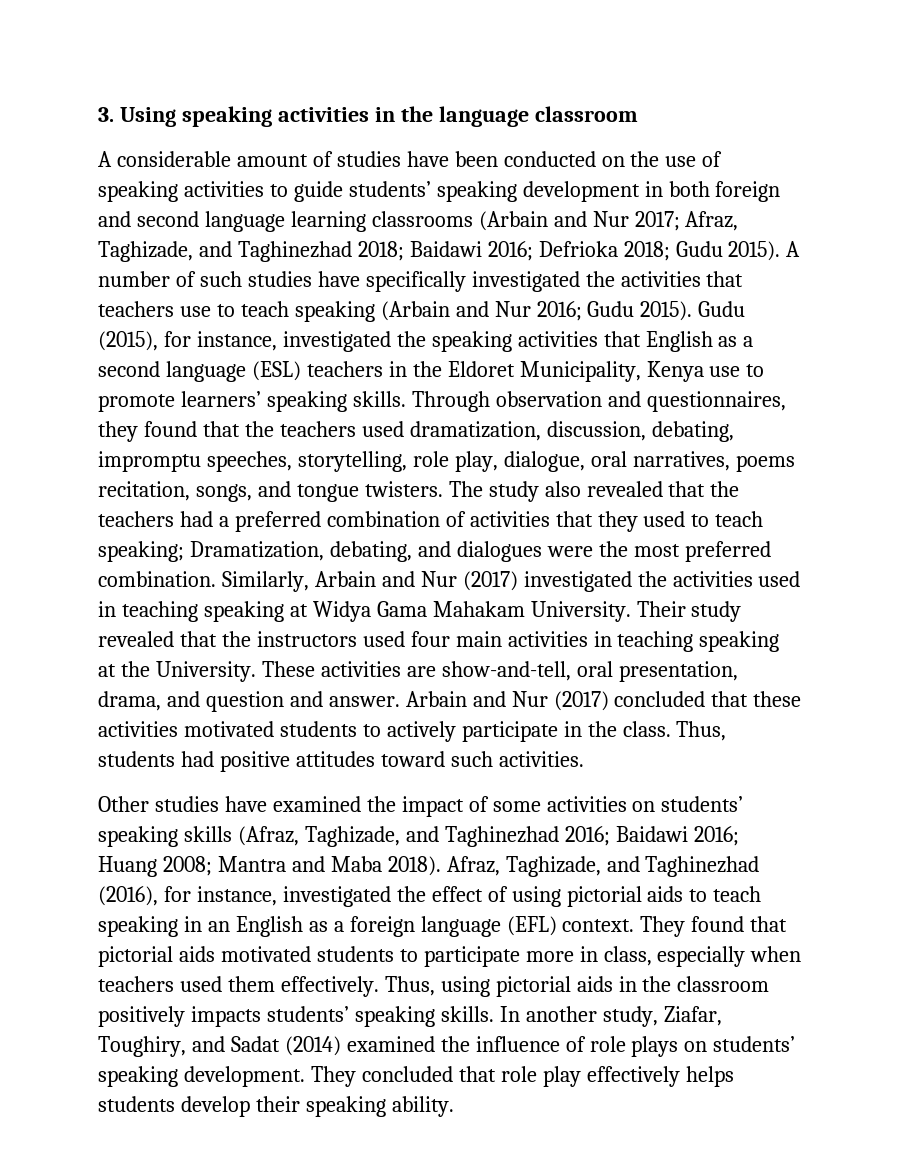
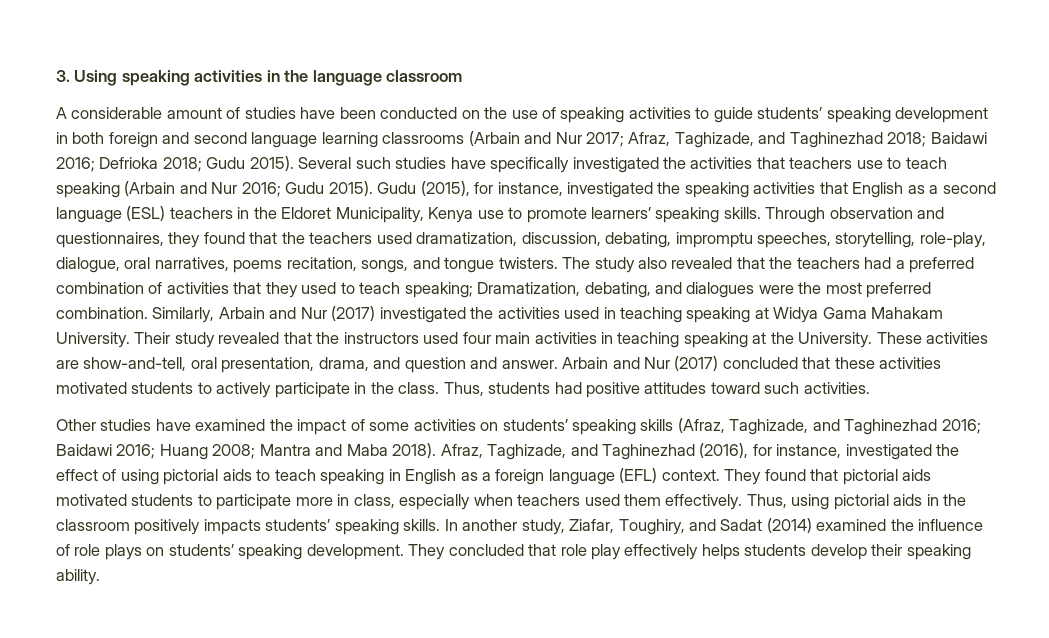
- A number of such studies have specifically investigated the activities that teachers use to teach speaking (Arbain and Nur 2016; Gudu 2015).
+ Several such studies have specifically investigated the activities that teachers use to teach speaking (Arbain and Nur 2016; Gudu 2015).
- Through observation and questionnaires, they found that the teachers used dramatization, discussion, debating, impromptu speeches, storytelling, role play, dialogue, oral narratives, poems recitation, songs, and tongue twisters.
+ Through observation and questionnaires, they found that the teachers used dramatization, discussion, debating, impromptu speeches, storytelling, role-play, dialogue, oral narratives, poems recitation, songs, and tongue twisters.
- Afraz, Taghizade, and Taghinezhad (2016), for instance, investigated the effect of using pictorial aids to teach speaking in an English as a foreign language (EFL) context.
+ Afraz, Taghizade, and Taghinezhad (2016), for instance, investigated the effect of using pictorial aids to teach speaking in English as a foreign language (EFL) context.

